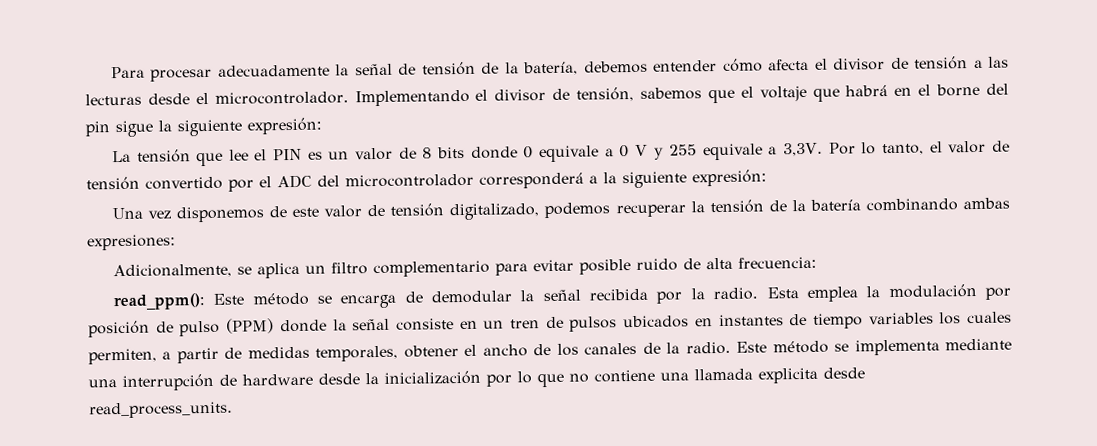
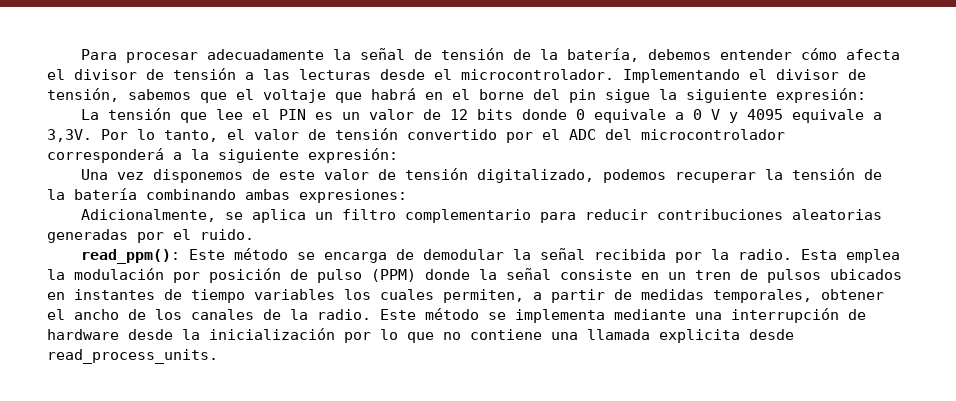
- La tensión que lee el PIN es un valor de 8 bits donde 0 equivale a 0 V y 255 equivale a 3,3V.
+ La tensión que lee el PIN es un valor de 12 bits donde 0 equivale a 0 V y 4095 equivale a 3,3V.
- Adicionalmente, se aplica un filtro complementario para evitar posible ruido de alta frecuencia:
+ Adicionalmente, se aplica un filtro complementario para reducir contribuciones aleatorias generadas por el ruido.

